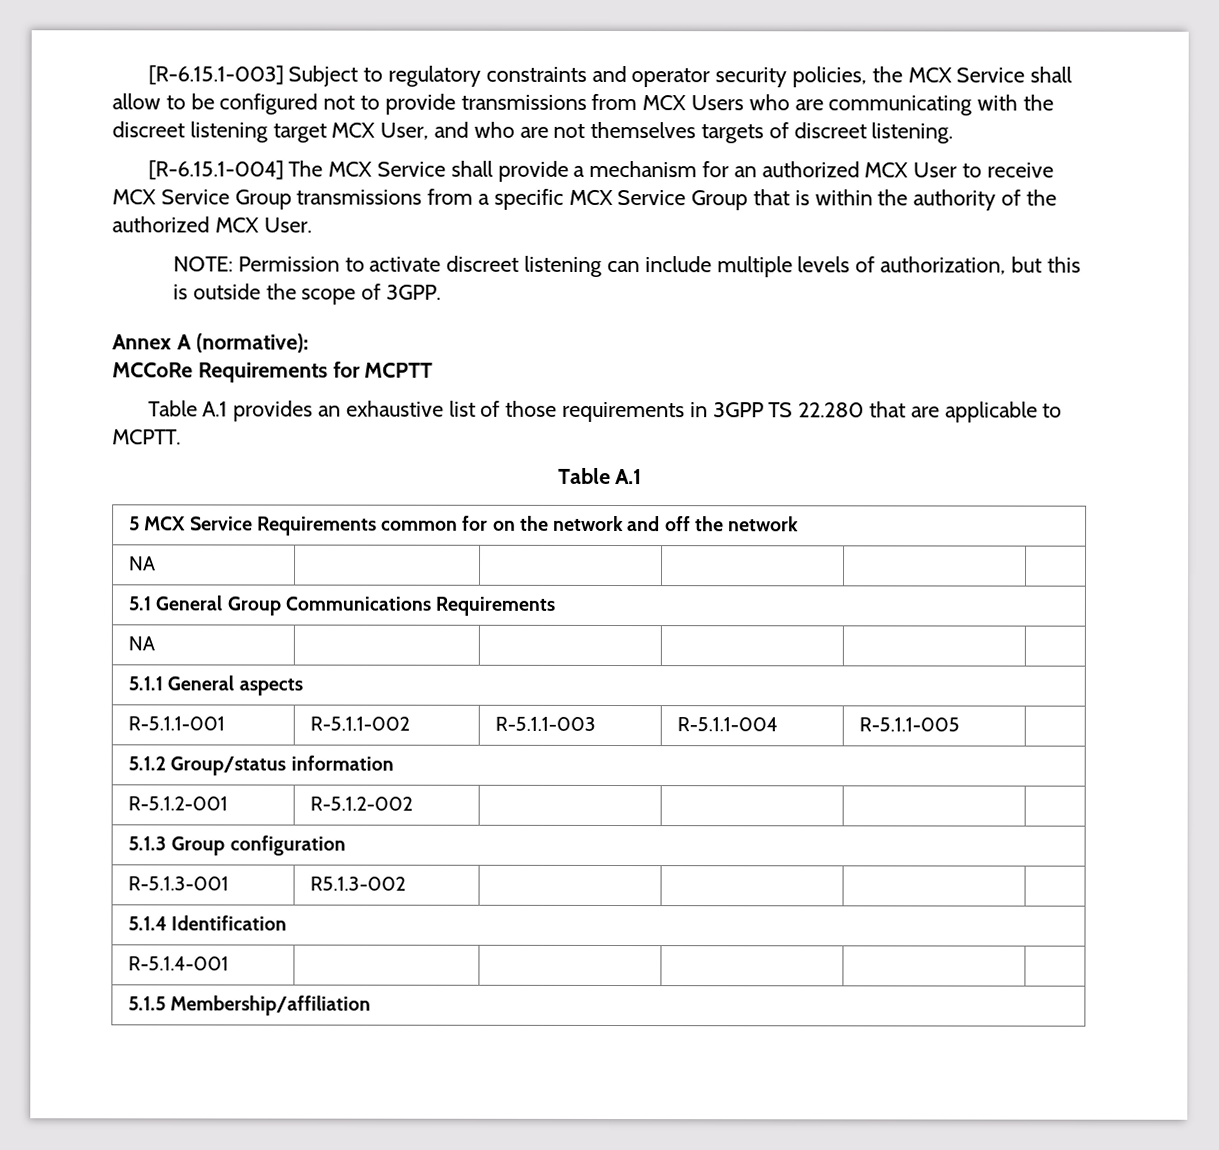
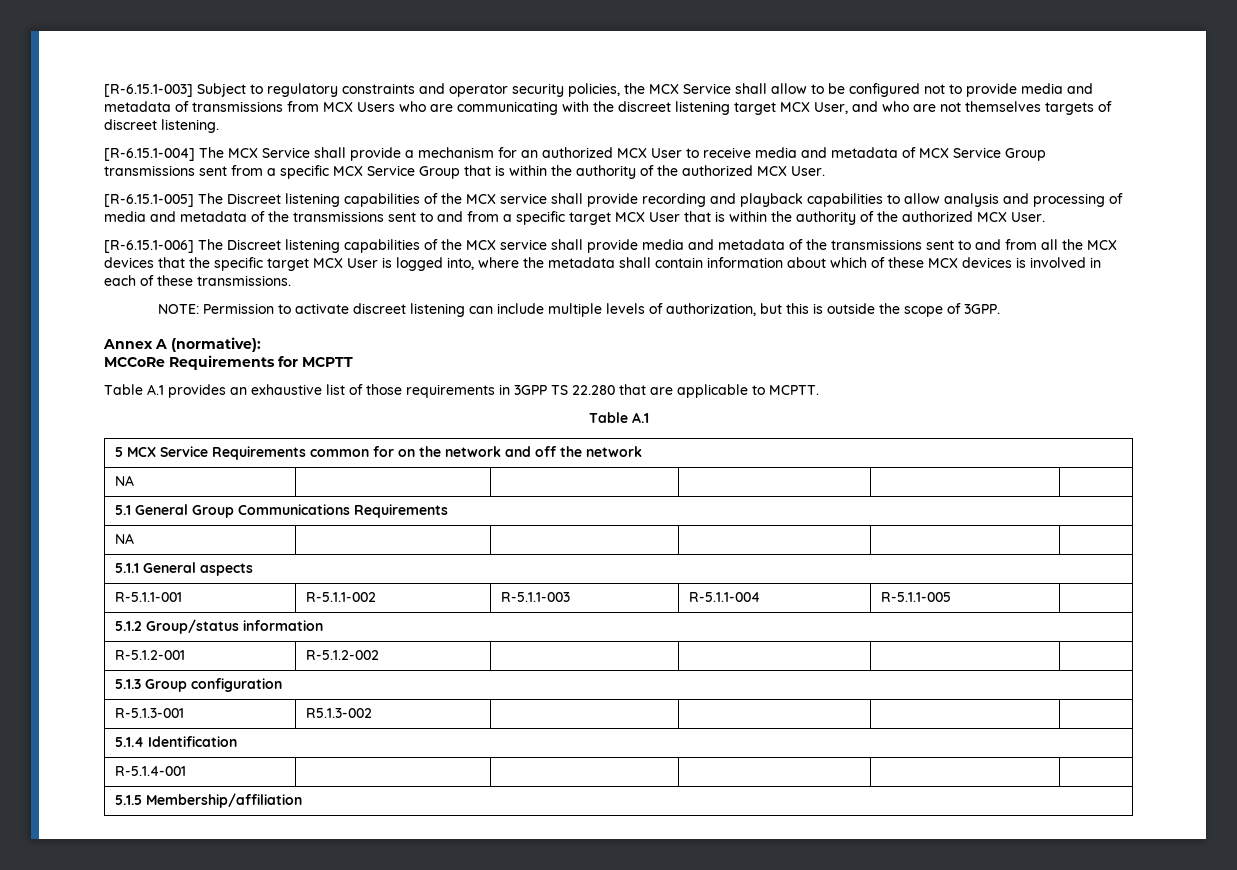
- [R-6.15.1-003] Subject to regulatory constraints and operator security policies, the MCX Service shall allow to be configured not to provide transmissions from MCX Users who are communicating with the discreet listening target MCX User, and who are not themselves targets of discreet listening.
+ [R-6.15.1-003] Subject to regulatory constraints and operator security policies, the MCX Service shall allow to be configured not to provide media and metadata of transmissions from MCX Users who are communicating with the discreet listening target MCX User, and who are not themselves targets of discreet listening.
- [R-6.15.1-004] The MCX Service shall provide a mechanism for an authorized MCX User to receive MCX Service Group transmissions from a specific MCX Service Group that is within the authority of the authorized MCX User.
+ [R-6.15.1-004] The MCX Service shall provide a mechanism for an authorized MCX User to receive media and metadata of MCX Service Group transmissions sent from a specific MCX Service Group that is within the authority of the authorized MCX User.
+ [R-6.15.1-005] The Discreet listening capabilities of the MCX service shall provide recording and playback capabilities to allow analysis and processing of media and metadata of the transmissions sent to and from a specific target MCX User that is within the authority of the authorized MCX User.
+ [R-6.15.1-006] The Discreet listening capabilities of the MCX service shall provide media and metadata of the transmissions sent to and from all the MCX devices that the specific target MCX User is logged into, where the metadata shall contain information about which of these MCX devices is involved in each of these transmissions.

